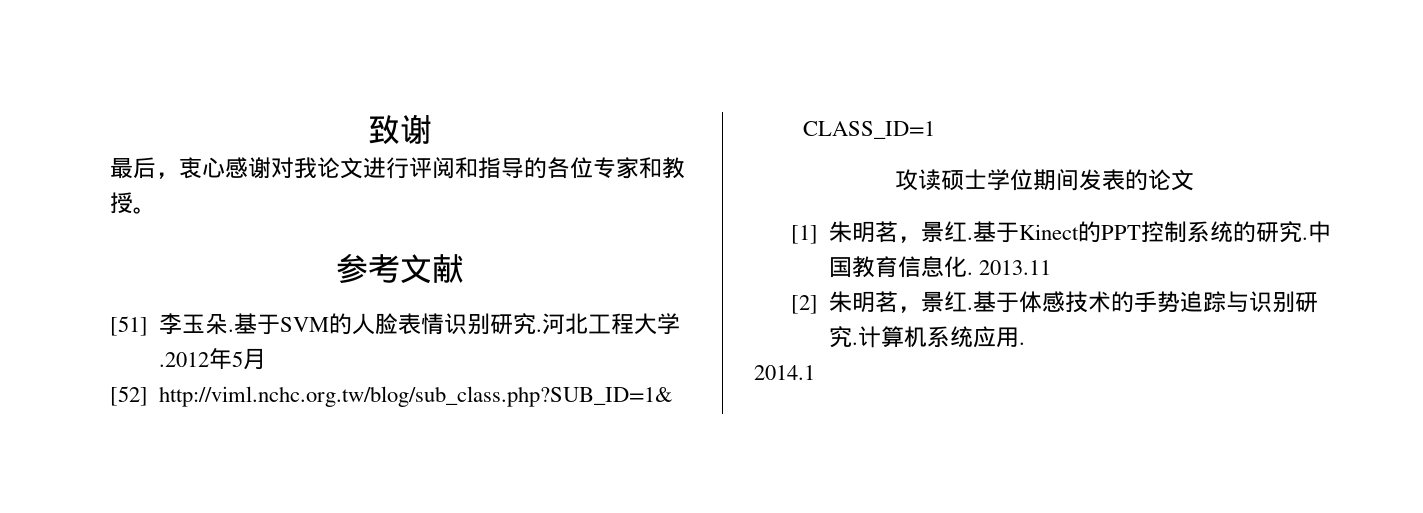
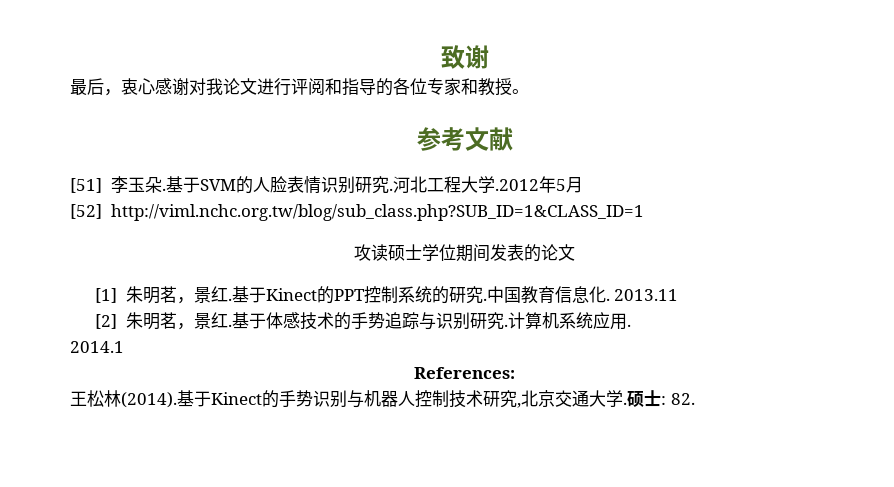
+ References:
+ 王松林(2014).基于Kinect的手势识别与机器人控制技术研究,北京交通大学.硕士: 82.

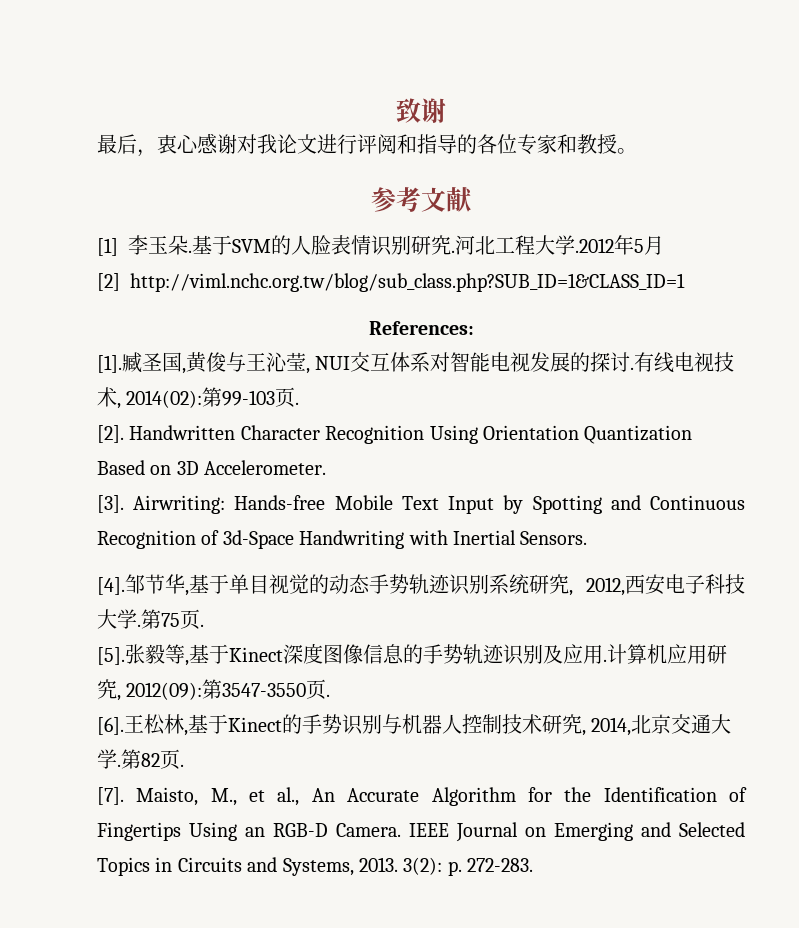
- [51]李玉朵.
+ [1]李玉朵.
- [52] http://viml.nchc.org.tw/blog/sub_class.php?SUB_ID=1&CLASS_ID=1
+ [2] http://viml.nchc.org.tw/blog/sub_class.php?SUB_ID=1&CLASS_ID=1
- 攻读硕士学位期间发表的论文
- [1]朱明茗，景红.基于Kinect的PPT控制系统的研究.中国教育信息化. 2013.11
- [2]朱明茗，景红.基于体感技术的手势追踪与识别研究.计算机系统应用.
- 2014.1
  References:
- 王松林(2014).基于Kinect的手势识别与机器人控制技术研究,北京交通大学.
+ [1].臧圣国,黄俊与王沁莹, NUI交互体系对智能电视发展的探讨.有线电视技术, 2014(02):第99-103页.
+ [2]. Handwritten Character Recognition Using Orientation Quantization Based on 3D Accelerometer.
+ [3]. Airwriting: Hands-free Mobile Text Input by Spotting and Continuous Recognition of 3d-Space Handwriting with Inertial Sensors.
+ [4].邹节华,基于单目视觉的动态手势轨迹识别系统研究, 2012,西安电子科技大学.第75页.
+ [5].张毅等,基于Kinect深度图像信息的手势轨迹识别及应用.计算机应用研究, 2012(09):第3547-3550页.
+ [6].王松林,基于Kinect的手势识别与机器人控制技术研究, 2014,北京交通大学.
- 硕士: 82.
+ 第82页.
+ [7]. Maisto, M., et al., An Accurate Algorithm for the Identification of Fingertips Using an RGB-D Camera. IEEE Journal on Emerging and Selected Topics in Circuits and Systems, 2013. 3(2): p. 272-283.

